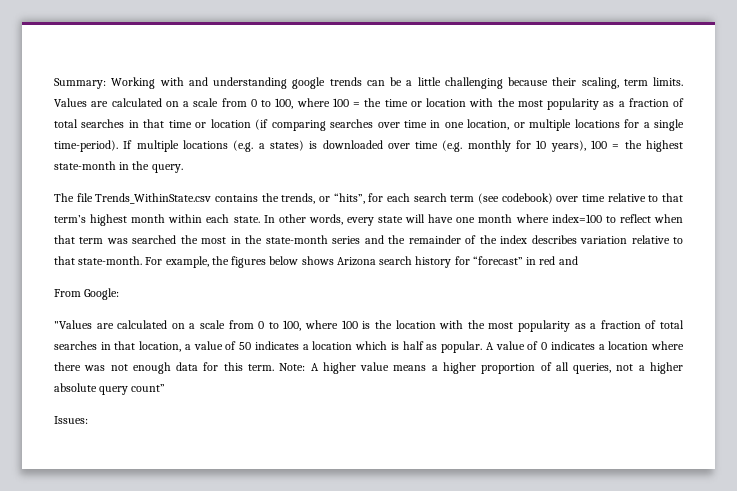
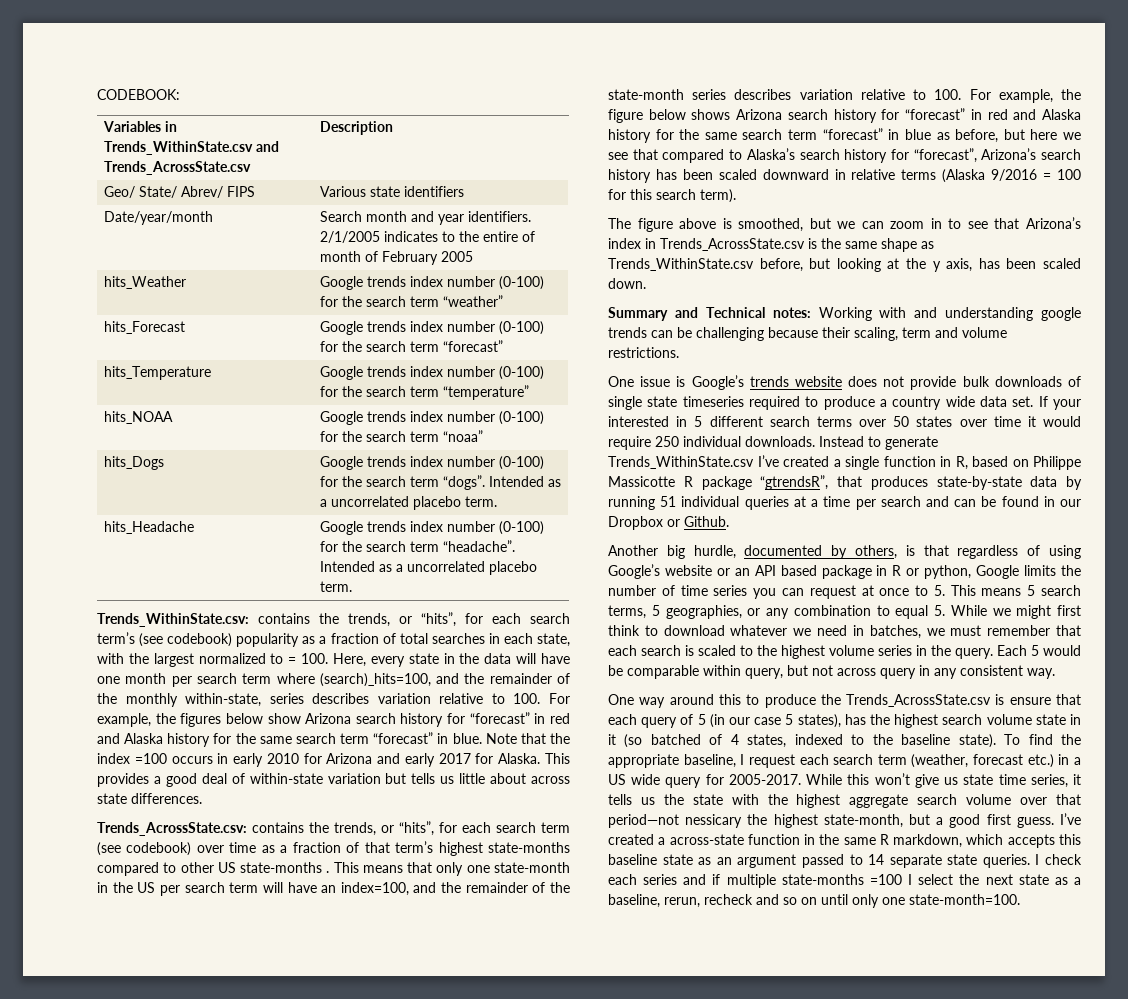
- Summary: Working with and understanding google trends can be a little challenging because their scaling, term limits. Values are calculated on a scale from 0 to 100, where 100 = the time or location with the most popularity as a fraction of total searches in that time or location (if comparing searches over time in one location, or multiple locations for a single time-period). If multiple locations (e.g. a states) is downloaded over time (e.g. monthly for 10 years), 100 = the highest state-month in the query.
- The file Trends_WithinState.csv contains the trends, or “hits”, for each search term (see codebook) over time relative to that term’s highest month within each state. In other words, every state will have one month where index=100 to reflect when that term was searched the most in the state-month series and the remainder of the index describes variation relative to that state-month. For example, the figures below shows Arizona search history for “forecast” in red and
- From Google:
- "Values are calculated on a scale from 0 to 100, where 100 is the location with the most popularity as a fraction of total searches in that location, a value of 50 indicates a location which is half as popular. A value of 0 indicates a location where there was not enough data for this term. Note: A higher value means a higher proportion of all queries, not a higher absolute query count”
- Issues:
+ CODEBOOK:
+ Variables in Trends_WithinState.csv and Trends_AcrossState.csv | Description
+ Geo/ State/ Abrev/ FIPS | Various state identifiers
+ Date/year/month | Search month and year identifiers. 2/1/2005 indicates to the entire of month of February 2005
+ hits_Weather | Google trends index number (0-100) for the search term “weather”
+ hits_Forecast | Google trends index number (0-100) for the search term “forecast”
+ hits_Temperature | Google trends index number (0-100) for the search term “temperature”
+ hits_NOAA | Google trends index number (0-100) for the search term “noaa”
+ hits_Dogs | Google trends index number (0-100) for the search term “dogs”. Intended as a uncorrelated placebo term.
+ hits_Headache | Google trends index number (0-100) for the search term “headache”. Intended as a uncorrelated placebo term.
+ Trends_WithinState.csv: contains the trends, or “hits”, for each search term’s (see codebook) popularity as a fraction of total searches in each state, with the largest normalized to = 100. Here, every state in the data will have one month per search term where (search)_hits=100, and the remainder of the monthly within-state, series describes variation relative to 100. For example, the figures below show Arizona search history for “forecast” in red and Alaska history for the same search term “forecast” in blue. Note that the index =100 occurs in early 2010 for Arizona and early 2017 for Alaska. This provides a good deal of within-state variation but tells us little about across state differences.
+ Trends_AcrossState.csv: contains the trends, or “hits”, for each search term (see codebook) over time as a fraction of that term’s highest state-months compared to other US state-months . This means that only one state-month in the US per search term will have an index=100, and the remainder of the state-month series describes variation relative to 100. For example, the figure below shows Arizona search history for “forecast” in red and Alaska history for the same search term “forecast” in blue as before, but here we see that compared to Alaska’s search history for “forecast”, Arizona’s search history has been scaled downward in relative terms (Alaska 9/2016 = 100 for this search term).
+ The figure above is smoothed, but we can zoom in to see that Arizona’s index in Trends_AcrossState.csv is the same shape as Trends_WithinState.csv before, but looking at the y axis, has been scaled down.
+ Summary and Technical notes: Working with and understanding google trends can be challenging because their scaling, term and volume restrictions.
+ One issue is Google’s trends website does not provide bulk downloads of single state timeseries required to produce a country wide data set. If your interested in 5 different search terms over 50 states over time it would require 250 individual downloads. Instead to generate Trends_WithinState.csv I’ve created a single function in R, based on Philippe Massicotte R package “gtrendsR”, that produces state-by-state data by running 51 individual queries at a time per search and can be found in our Dropbox or Github.
+ Another big hurdle, documented by others, is that regardless of using Google’s website or an API based package in R or python, Google limits the number of time series you can request at once to 5. This means 5 search terms, 5 geographies, or any combination to equal 5. While we might first think to download whatever we need in batches, we must remember that each search is scaled to the highest volume series in the query. Each 5 would be comparable within query, but not across query in any consistent way.
+ One way around this to produce the Trends_AcrossState.csv is ensure that each query of 5 (in our case 5 states), has the highest search volume state in it (so batched of 4 states, indexed to the baseline state). To find the appropriate baseline, I request each search term (weather, forecast etc.) in a US wide query for 2005-2017. While this won’t give us state time series, it tells us the state with the highest aggregate search volume over that period—not nessicary the highest state-month, but a good first guess. I’ve created a across-state function in the same R markdown, which accepts this baseline state as an argument passed to 14 separate state queries. I check each series and if multiple state-months =100 I select the next state as a baseline, rerun, recheck and so on until only one state-month=100.

